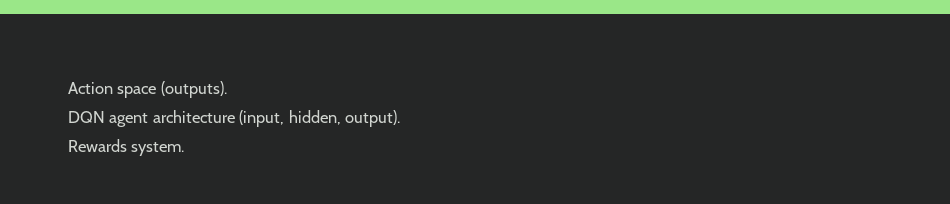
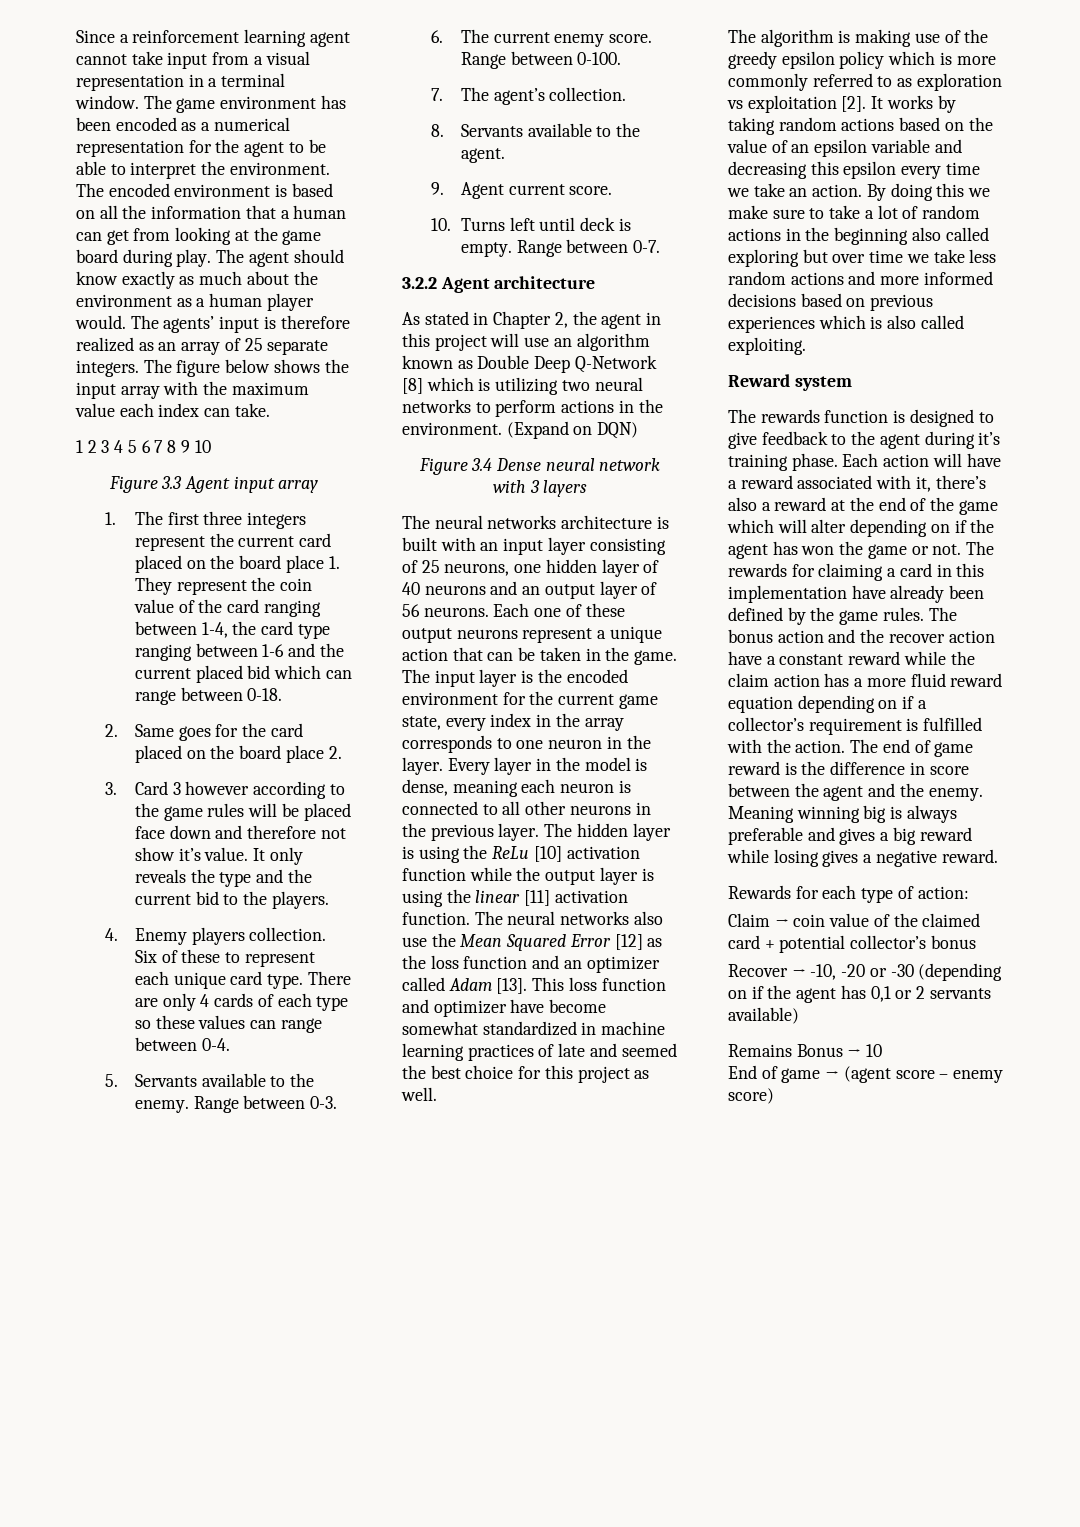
- Action space (outputs).
- DQN agent architecture (input, hidden, output).
- Rewards system.
+ Since a reinforcement learning agent cannot take input from a visual representation in a terminal window. The game environment has been encoded as a numerical representation for the agent to be able to interpret the environment. The encoded environment is based on all the information that a human can get from looking at the game board during play. The agent should know exactly as much about the environment as a human player would. The agents’ input is therefore realized as an array of 25 separate integers. The figure below shows the input array with the maximum value each index can take.
+ 1 2 3 4 5 6 7 8 9 10
+ Figure 3.3 Agent input array
+ 1. The first three integers represent the current card placed on the board place 1. They represent the coin value of the card ranging between 1-4, the card type ranging between 1-6 and the current placed bid which can range between 0-18.
+ 2. Same goes for the card placed on the board place 2.
+ 3. Card 3 however according to the game rules will be placed face down and therefore not show it’s value. It only reveals the type and the current bid to the players.
+ 4. Enemy players collection. Six of these to represent each unique card type. There are only 4 cards of each type so these values can range between 0-4.
+ 5. Servants available to the enemy. Range between 0-3.
+ 6. The current enemy score. Range between 0-100.
+ 7. The agent’s collection.
+ 8. Servants available to the agent.
+ 9. Agent current score.
+ 10. Turns left until deck is empty. Range between 0-7.
+ 3.2.2 Agent architecture
+ As stated in Chapter 2, the agent in this project will use an algorithm known as Double Deep Q-Network [8] which is utilizing two neural networks to perform actions in the environment. (Expand on DQN)
+ Figure 3.4 Dense neural network with 3 layers
+ The neural networks architecture is built with an input layer consisting of 25 neurons, one hidden layer of 40 neurons and an output layer of 56 neurons. Each one of these output neurons represent a unique action that can be taken in the game. The input layer is the encoded environment for the current game state, every index in the array corresponds to one neuron in the layer. Every layer in the model is dense, meaning each neuron is connected to all other neurons in the previous layer. The hidden layer is using the ReLu [10] activation function while the output layer is using the linear [11] activation function. The neural networks also use the Mean Squared Error [12] as the loss function and an optimizer called Adam [13]. This loss function and optimizer have become somewhat standardized in machine learning practices of late and seemed the best choice for this project as well.
+ The algorithm is making use of the greedy epsilon policy which is more commonly referred to as exploration vs exploitation [2]. It works by taking random actions based on the value of an epsilon variable and decreasing this epsilon every time we take an action. By doing this we make sure to take a lot of random actions in the beginning also called exploring but over time we take less random actions and more informed decisions based on previous experiences which is also called exploiting.
+ Reward system
+ The rewards function is designed to give feedback to the agent during it’s training phase. Each action will have a reward associated with it, there’s also a reward at the end of the game which will alter depending on if the agent has won the game or not. The rewards for claiming a card in this implementation have already been defined by the game rules. The bonus action and the recover action have a constant reward while the claim action has a more fluid reward equation depending on if a collector’s requirement is fulfilled with the action. The end of game reward is the difference in score between the agent and the enemy. Meaning winning big is always preferable and gives a big reward while losing gives a negative reward.
+ Rewards for each type of action:
+ Claim → coin value of the claimed card + potential collector’s bonus
+ Recover → -10, -20 or -30 (depending on if the agent has 0,1 or 2 servants available)
+ Remains Bonus → 10
+ End of game → (agent score – enemy score)

